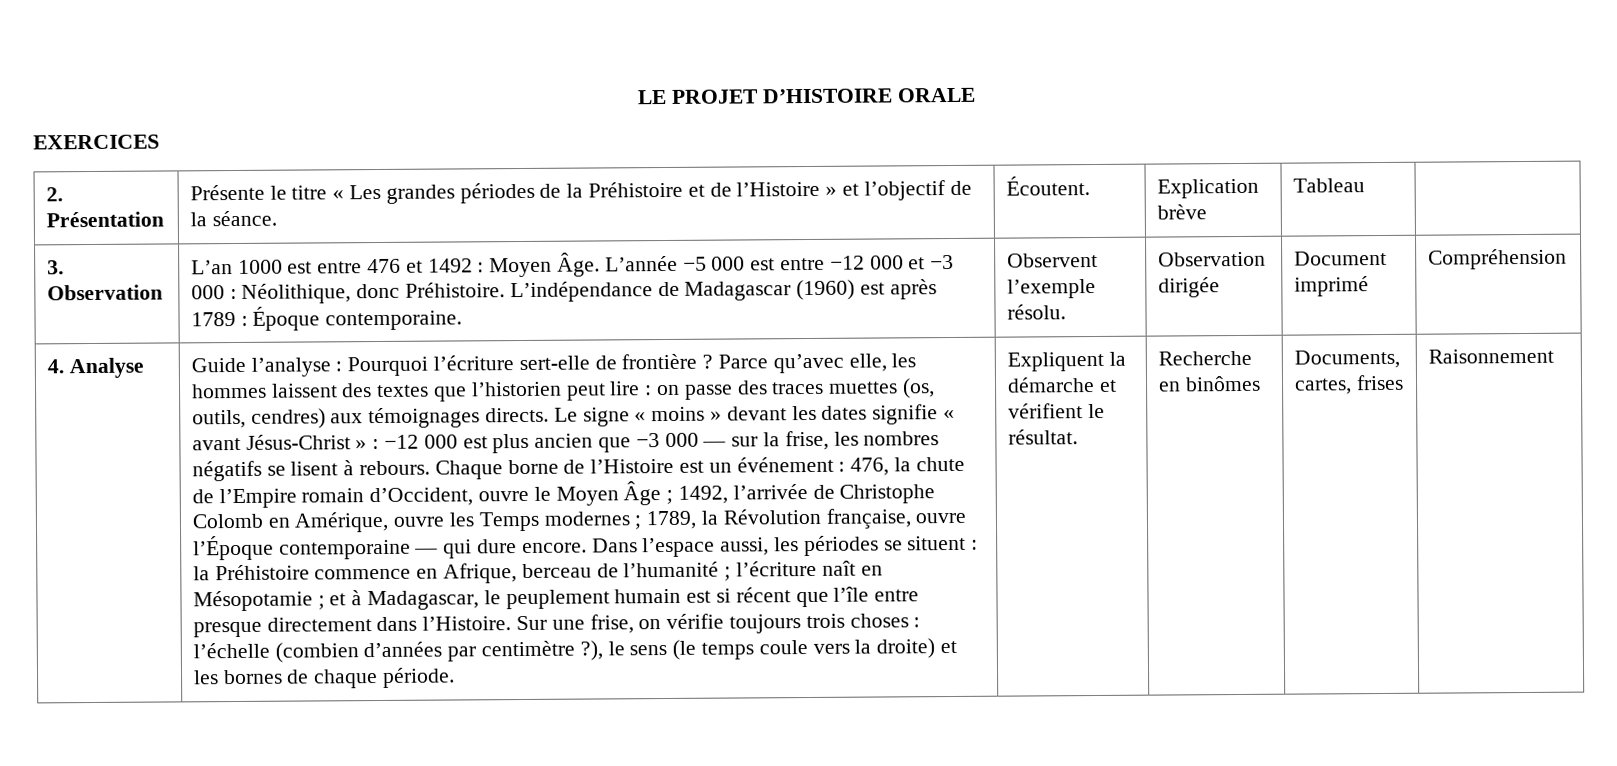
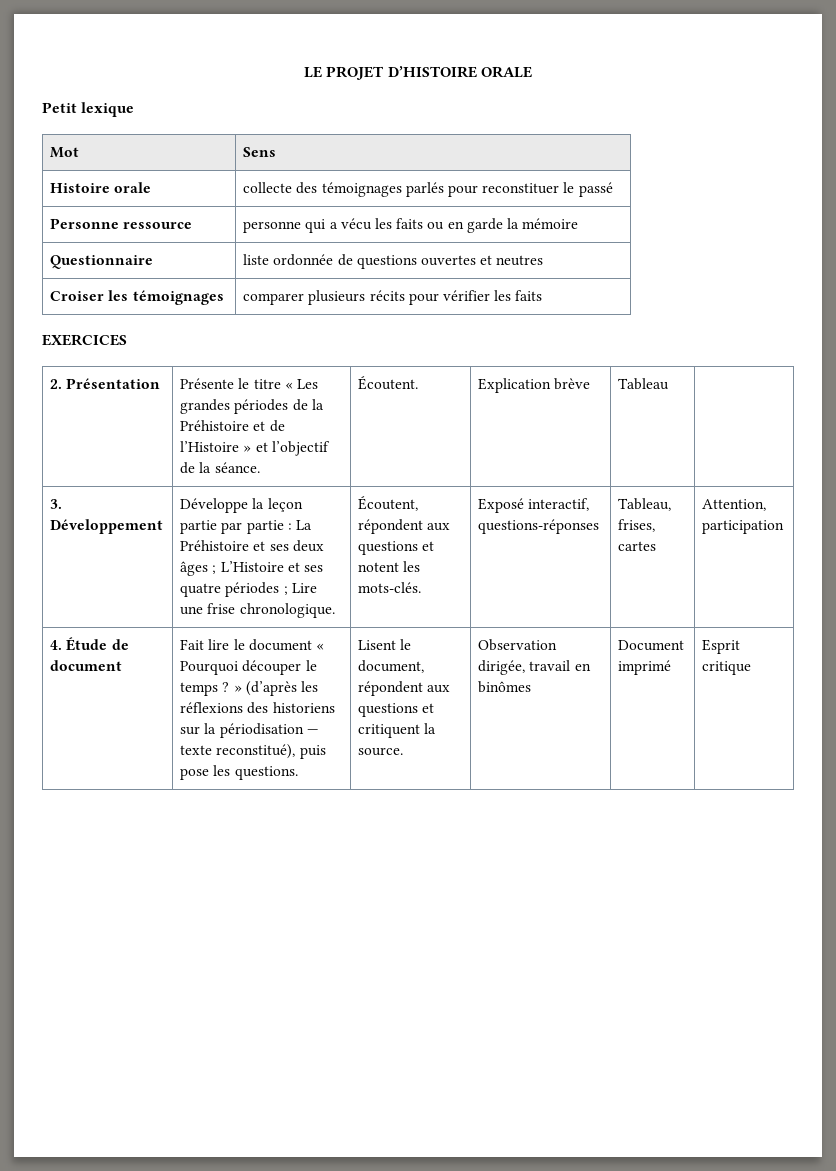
+ Petit lexique
+ Mot | Sens
+ Histoire orale | collecte des témoignages parlés pour reconstituer le passé
+ Personne ressource | personne qui a vécu les faits ou en garde la mémoire
+ Questionnaire | liste ordonnée de questions ouvertes et neutres
+ Croiser les témoignages | comparer plusieurs récits pour vérifier les faits
- 3. Observation | L’an 1000 est entre 476 et 1492 : Moyen Âge. L’année −5 000 est entre −12 000 et −3 000 : Néolithique, donc Préhistoire. L’indépendance de Madagascar (1960) est après 1789 : Époque contemporaine. | Observent l’exemple résolu. | Observation dirigée | Document imprimé | Compréhension
- 4. Analyse | Guide l’analyse : Pourquoi l’écriture sert-elle de frontière ? Parce qu’avec elle, les hommes laissent des textes que l’historien peut lire : on passe des traces muettes (os, outils, cendres) aux témoignages directs. Le signe « moins » devant les dates signifie « avant Jésus-Christ » : −12 000 est plus ancien que −3 000 — sur la frise, les nombres négatifs se lisent à rebours. Chaque borne de l’Histoire est un événement : 476, la chute de l’Empire romain d’Occident, ouvre le Moyen Âge ; 1492, l’arrivée de Christophe Colomb en Amérique, ouvre les Temps modernes ; 1789, la Révolution française, ouvre l’Époque contemporaine — qui dure encore. Dans l’espace aussi, les périodes se situent : la Préhistoire commence en Afrique, berceau de l’humanité ; l’écriture naît en Mésopotamie ; et à Madagascar, le peuplement humain est si récent que l’île entre presque directement dans l’Histoire. Sur une frise, on vérifie toujours trois choses : l’échelle (combien d’années par centimètre ?), le sens (le temps coule vers la droite) et les bornes de chaque période. | Expliquent la démarche et vérifient le résultat. | Recherche en binômes | Documents, cartes, frises | Raisonnement
+ 3. Développement | Développe la leçon partie par partie : La Préhistoire et ses deux âges ; L’Histoire et ses quatre périodes ; Lire une frise chronologique. | Écoutent, répondent aux questions et notent les mots-clés. | Exposé interactif, questions-réponses | Tableau, frises, cartes | Attention, participation
+ 4. Étude de document | Fait lire le document « Pourquoi découper le temps ? » (d’après les réflexions des historiens sur la périodisation — texte reconstitué), puis pose les questions. | Lisent le document, répondent aux questions et critiquent la source. | Observation dirigée, travail en binômes | Document imprimé | Esprit critique

